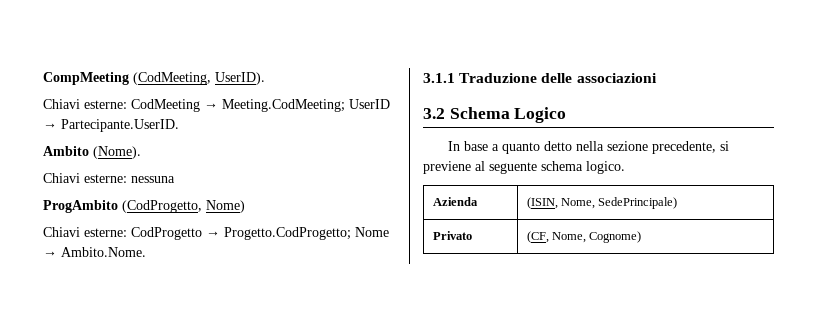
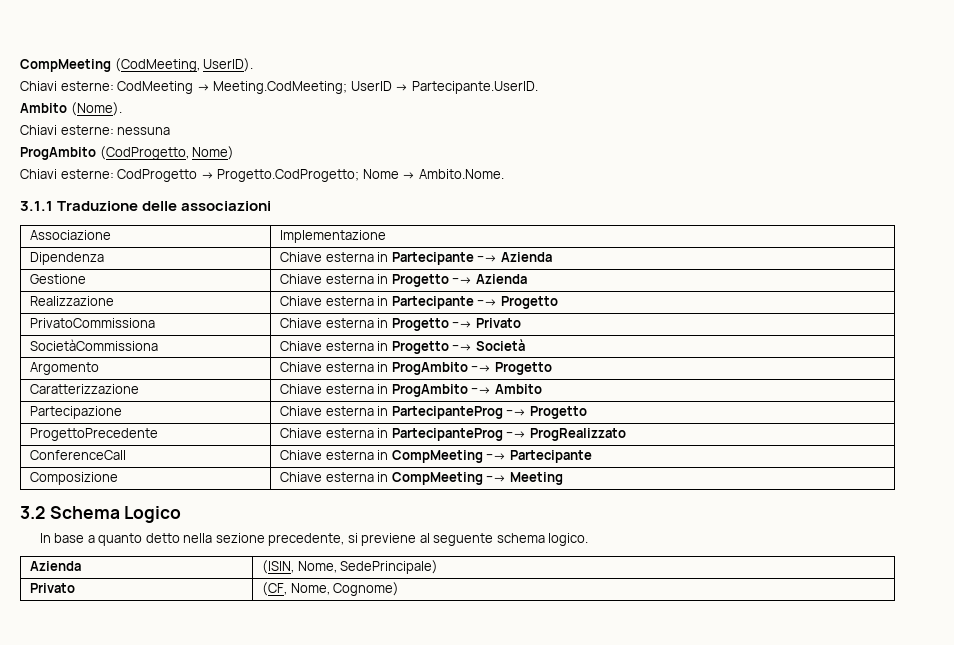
+ Associazione | Implementazione
+ Dipendenza | Chiave esterna in Partecipante −→ Azienda
+ Gestione | Chiave esterna in Progetto −→ Azienda
+ Realizzazione | Chiave esterna in Partecipante −→ Progetto
+ PrivatoCommissiona | Chiave esterna in Progetto −→ Privato
+ SocietàCommissiona | Chiave esterna in Progetto −→ Società
+ Argomento | Chiave esterna in ProgAmbito −→ Progetto
+ Caratterizzazione | Chiave esterna in ProgAmbito −→ Ambito
+ Partecipazione | Chiave esterna in PartecipanteProg −→ Progetto
+ ProgettoPrecedente | Chiave esterna in PartecipanteProg −→ ProgRealizzato
+ ConferenceCall | Chiave esterna in CompMeeting −→ Partecipante
+ Composizione | Chiave esterna in CompMeeting −→ Meeting

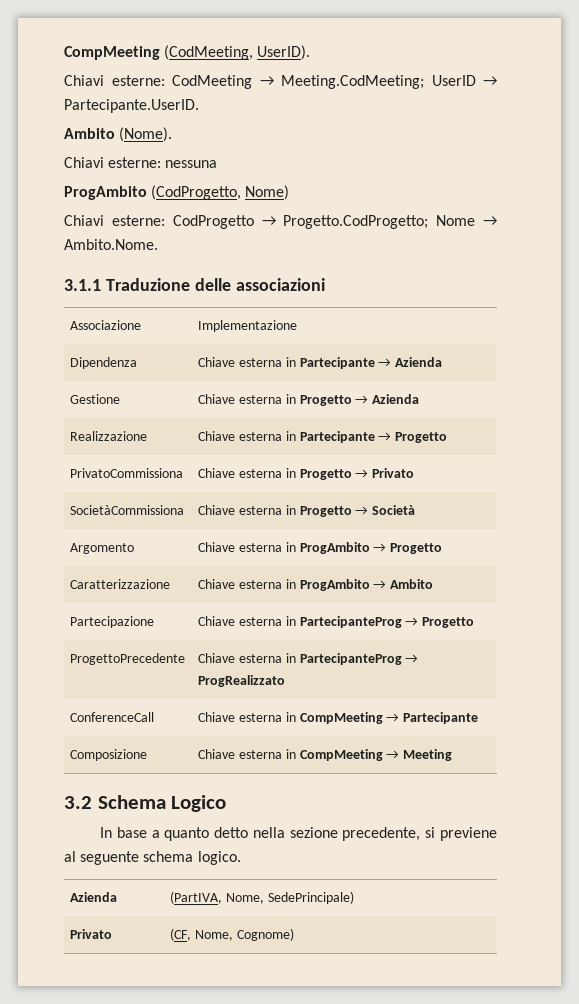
- Dipendenza | Chiave esterna in Partecipante −→ Azienda
+ Dipendenza | Chiave esterna in Partecipante → Azienda
- Gestione | Chiave esterna in Progetto −→ Azienda
+ Gestione | Chiave esterna in Progetto → Azienda
- Realizzazione | Chiave esterna in Partecipante −→ Progetto
+ Realizzazione | Chiave esterna in Partecipante → Progetto
- PrivatoCommissiona | Chiave esterna in Progetto −→ Privato
+ PrivatoCommissiona | Chiave esterna in Progetto → Privato
- SocietàCommissiona | Chiave esterna in Progetto −→ Società
+ SocietàCommissiona | Chiave esterna in Progetto → Società
- Argomento | Chiave esterna in ProgAmbito −→ Progetto
+ Argomento | Chiave esterna in ProgAmbito → Progetto
- Caratterizzazione | Chiave esterna in ProgAmbito −→ Ambito
+ Caratterizzazione | Chiave esterna in ProgAmbito → Ambito
- Partecipazione | Chiave esterna in PartecipanteProg −→ Progetto
+ Partecipazione | Chiave esterna in PartecipanteProg → Progetto
- ProgettoPrecedente | Chiave esterna in PartecipanteProg −→ ProgRealizzato
+ ProgettoPrecedente | Chiave esterna in PartecipanteProg → ProgRealizzato
- ConferenceCall | Chiave esterna in CompMeeting −→ Partecipante
+ ConferenceCall | Chiave esterna in CompMeeting → Partecipante
- Composizione | Chiave esterna in CompMeeting −→ Meeting
+ Composizione | Chiave esterna in CompMeeting → Meeting
- Azienda | (ISIN, Nome, SedePrincipale)
+ Azienda | (PartIVA, Nome, SedePrincipale)

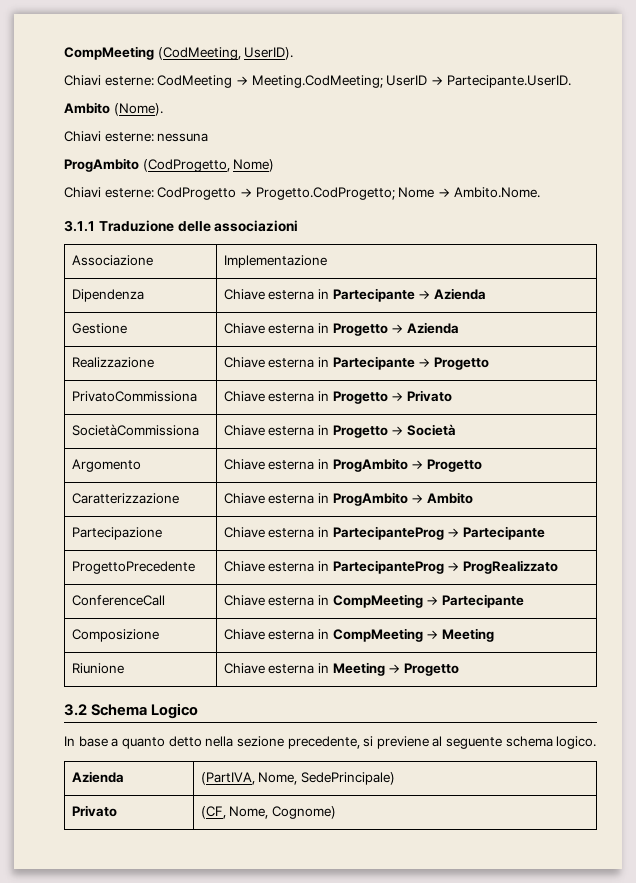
- Partecipazione | Chiave esterna in PartecipanteProg → Progetto
+ Partecipazione | Chiave esterna in PartecipanteProg → Partecipante
+ Riunione | Chiave esterna in Meeting → Progetto

